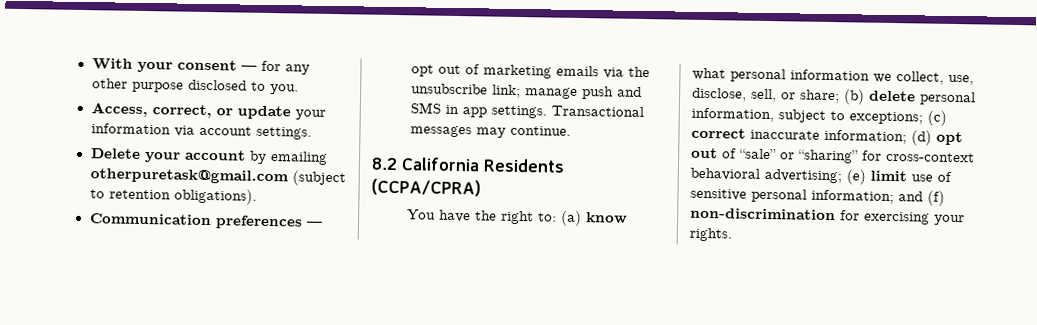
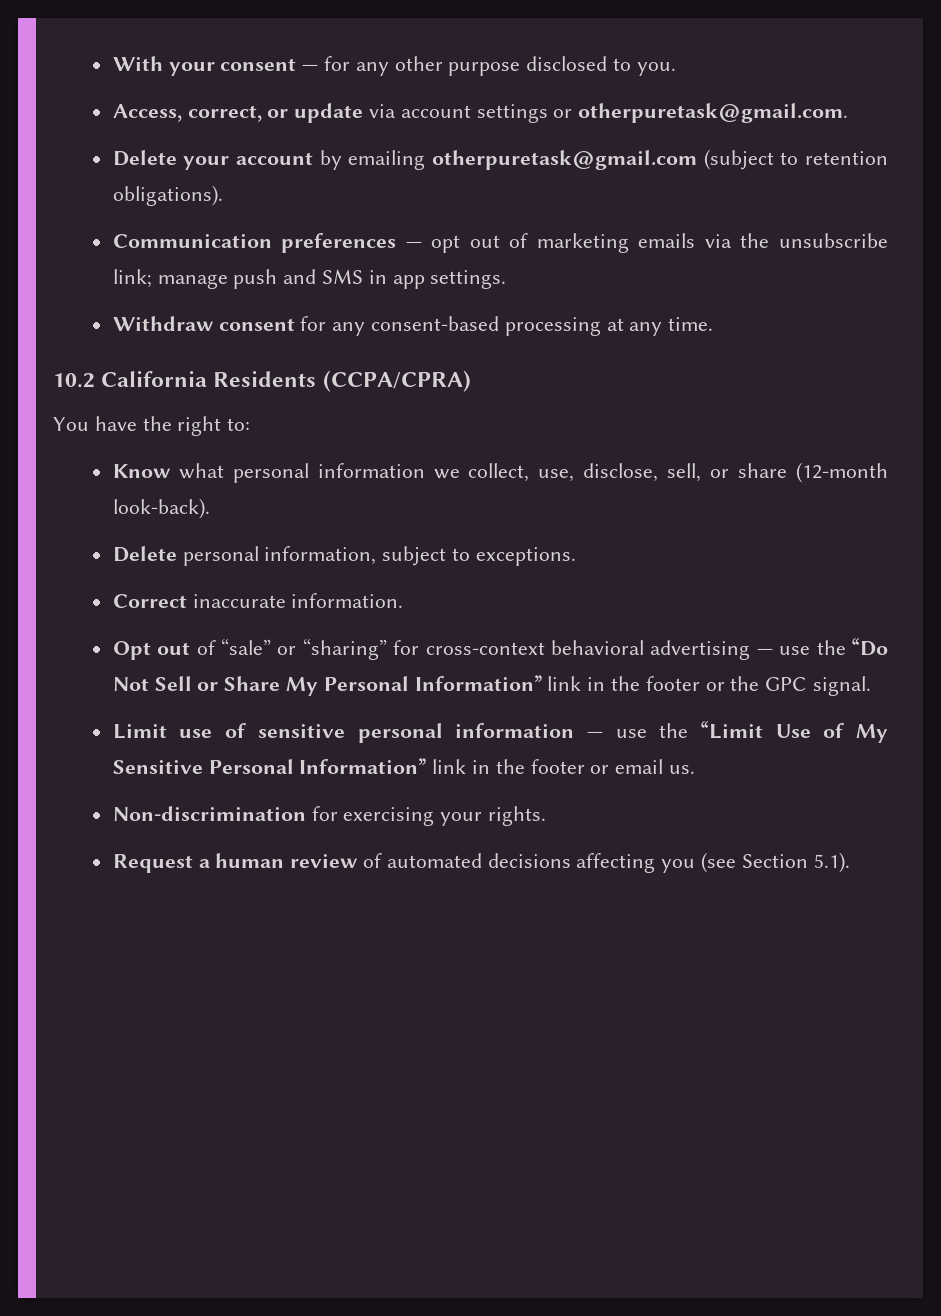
- Access, correct, or update your information via account settings.
+ Access, correct, or update via account settings or otherpuretask@gmail.com.
- Communication preferences — opt out of marketing emails via the unsubscribe link; manage push and SMS in app settings. Transactional messages may continue.
- 8.2 California Residents (CCPA/CPRA)
+ Communication preferences — opt out of marketing emails via the unsubscribe link; manage push and SMS in app settings.
+ Withdraw consent for any consent-based processing at any time.
+ 10.2 California Residents (CCPA/CPRA)
- You have the right to: (a) know what personal information we collect, use, disclose, sell, or share; (b) delete personal information, subject to exceptions; (c) correct inaccurate information; (d) opt out of “sale” or “sharing” for cross-context behavioral advertising; (e) limit use of sensitive personal information; and (f) non-discrimination for exercising your rights.
+ You have the right to:
+ Know what personal information we collect, use, disclose, sell, or share (12-month look-back).
+ Delete personal information, subject to exceptions.
+ Correct inaccurate information.
+ Opt out of “sale” or “sharing” for cross-context behavioral advertising — use the “Do Not Sell or Share My Personal Information” link in the footer or the GPC signal.
+ Limit use of sensitive personal information — use the “Limit Use of My Sensitive Personal Information” link in the footer or email us.
+ Non-discrimination for exercising your rights.
+ Request a human review of automated decisions affecting you (see Section 5.1).

